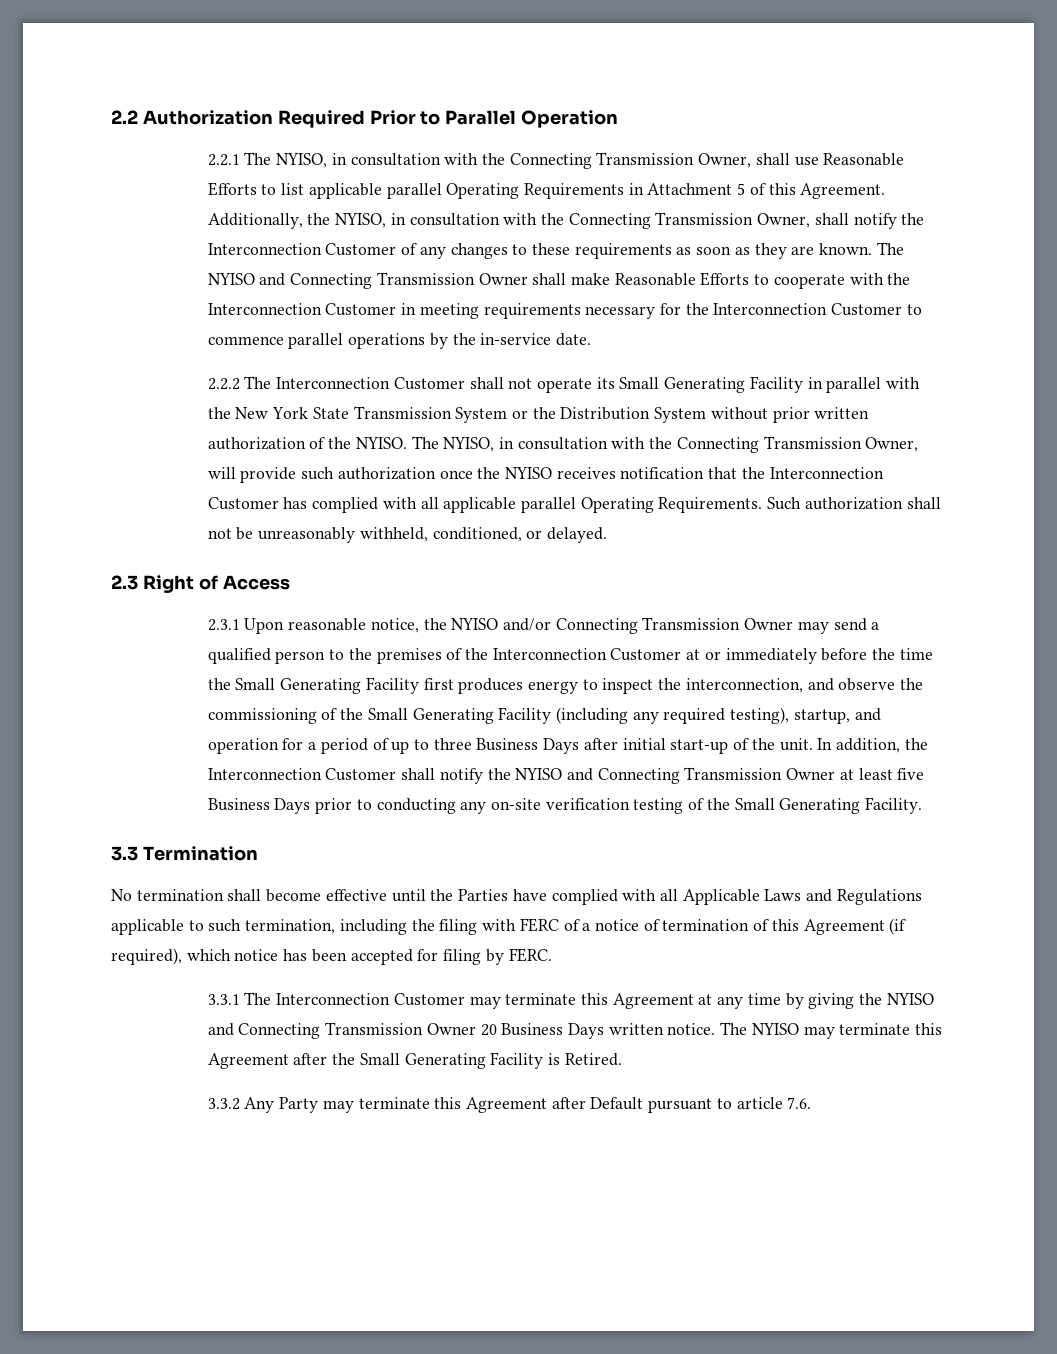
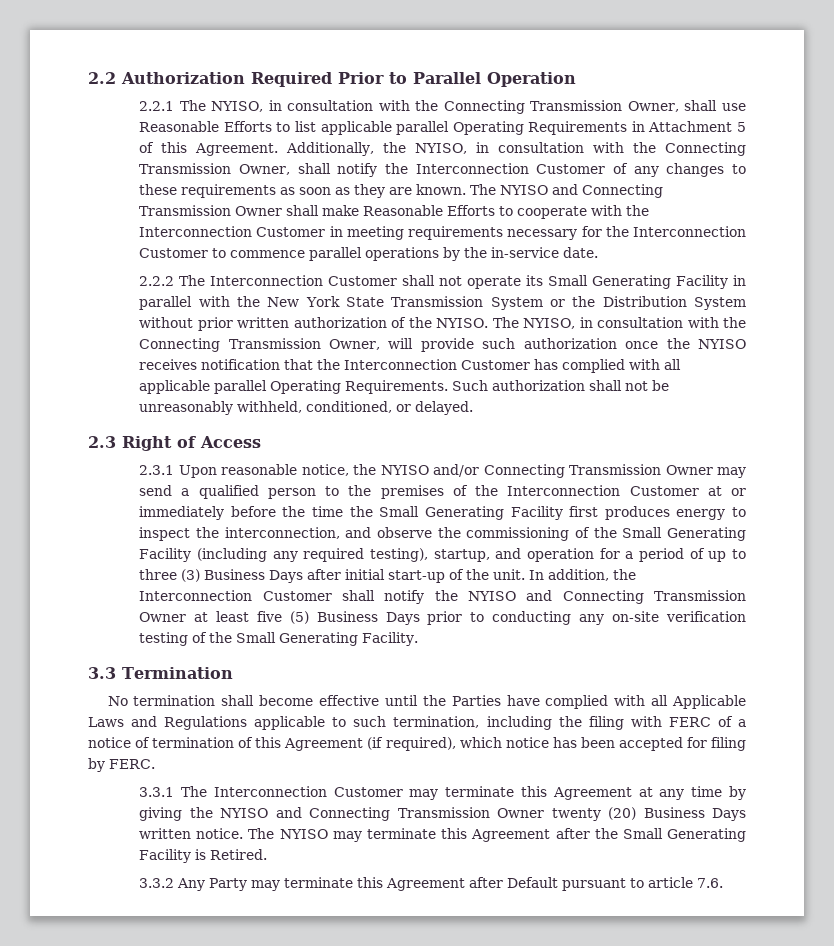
- 2.3.1 Upon reasonable notice, the NYISO and/or Connecting Transmission Owner may send a qualified person to the premises of the Interconnection Customer at or immediately before the time the Small Generating Facility first produces energy to inspect the interconnection, and observe the commissioning of the Small Generating Facility (including any required testing), startup, and operation for a period of up to three Business Days after initial start-up of the unit.
+ 2.3.1 Upon reasonable notice, the NYISO and/or Connecting Transmission Owner may send a qualified person to the premises of the Interconnection Customer at or immediately before the time the Small Generating Facility first produces energy to inspect the interconnection, and observe the commissioning of the Small Generating Facility (including any required testing), startup, and operation for a period of up to three (3) Business Days after initial start-up of the unit.
- In addition, the Interconnection Customer shall notify the NYISO and Connecting Transmission Owner at least five Business Days prior to conducting any on-site verification testing of the Small Generating Facility.
+ In addition, the Interconnection Customer shall notify the NYISO and Connecting Transmission Owner at least five (5) Business Days prior to conducting any on-site verification testing of the Small Generating Facility.
- 3.3.1 The Interconnection Customer may terminate this Agreement at any time by giving the NYISO and Connecting Transmission Owner 20 Business Days written notice.
+ 3.3.1 The Interconnection Customer may terminate this Agreement at any time by giving the NYISO and Connecting Transmission Owner twenty (20) Business Days written notice.

